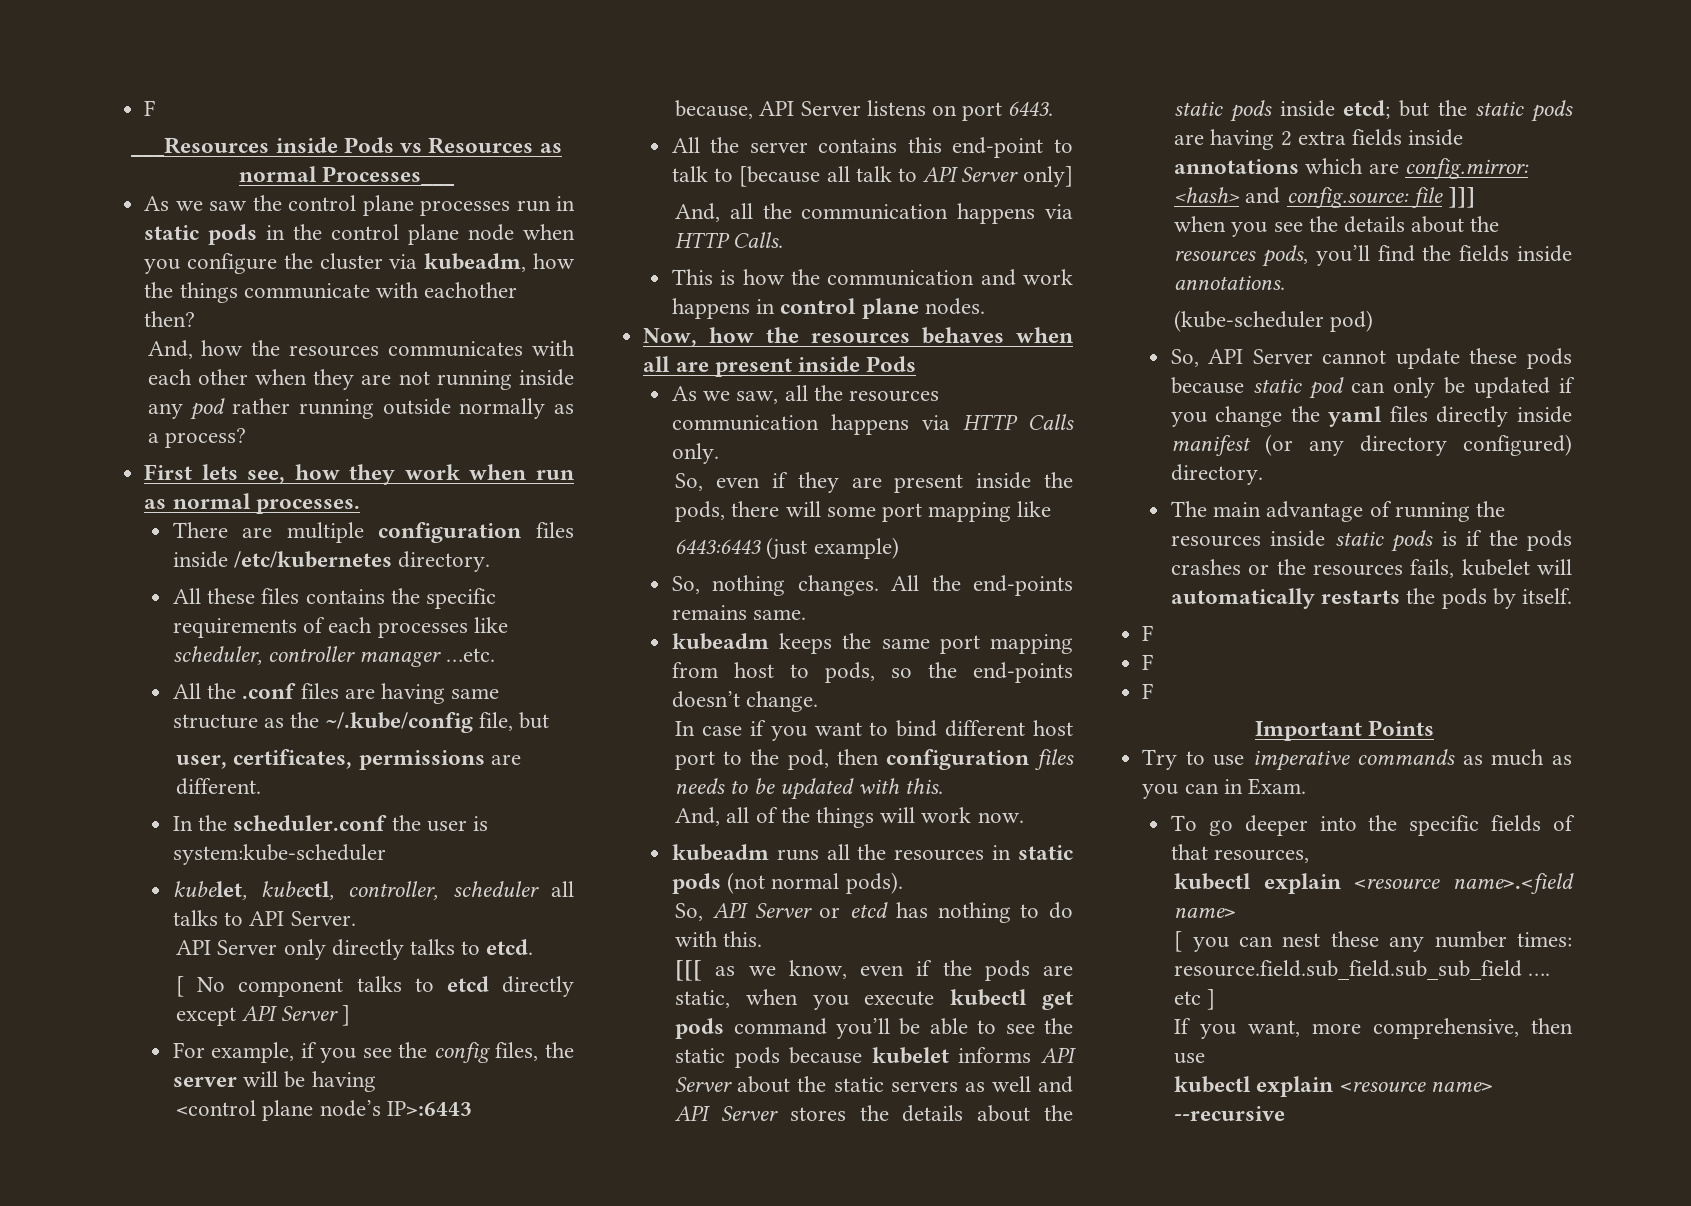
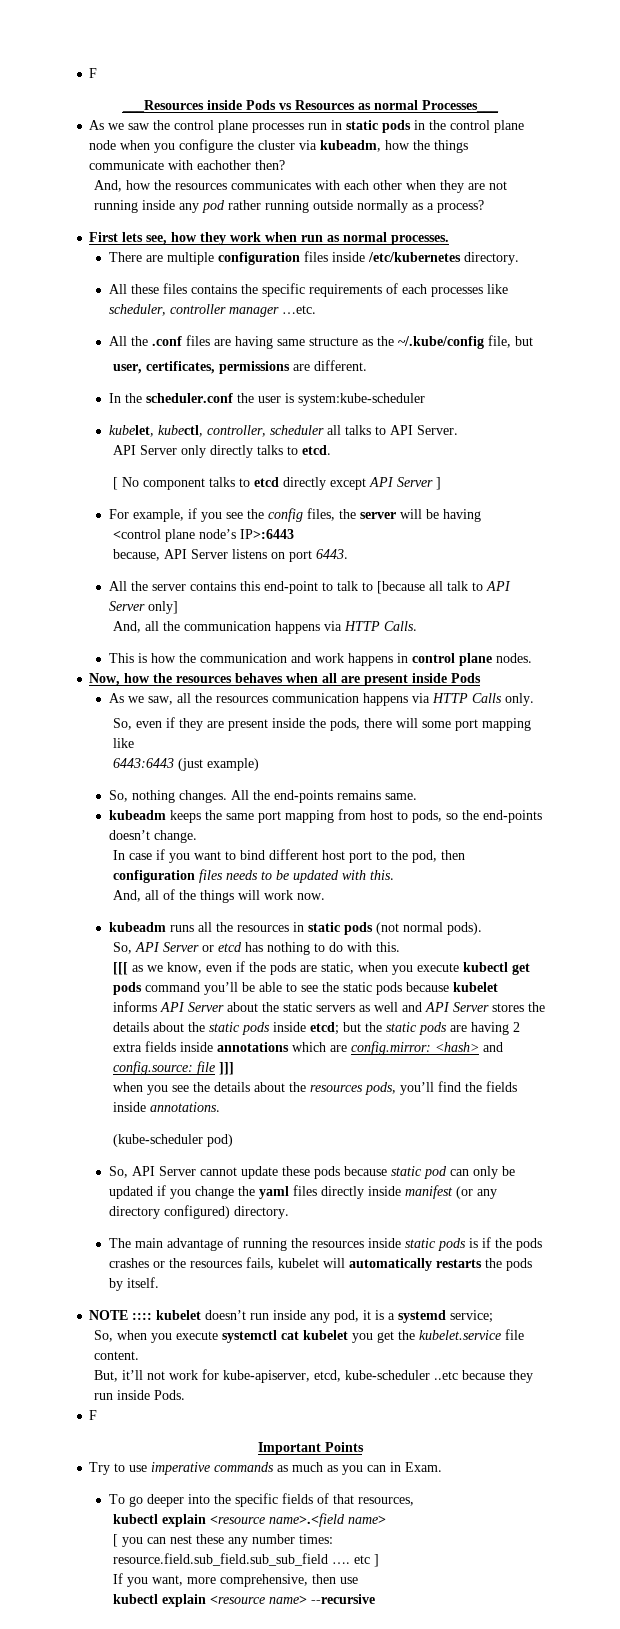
  The main advantage of running the resources inside static pods is if the pods crashes or the resources fails, kubelet will automatically restarts the pods by itself.
- F
- F
+ NOTE :::: kubelet doesn’t run inside any pod, it is a systemd service;
+ So, when you execute systemctl cat kubelet you get the kubelet.service file content.
+ But, it’ll not work for kube-apiserver, etcd, kube-scheduler ..etc because they run inside Pods.

